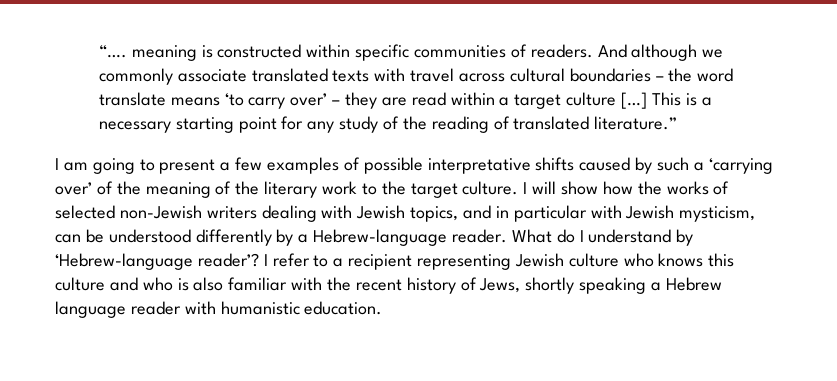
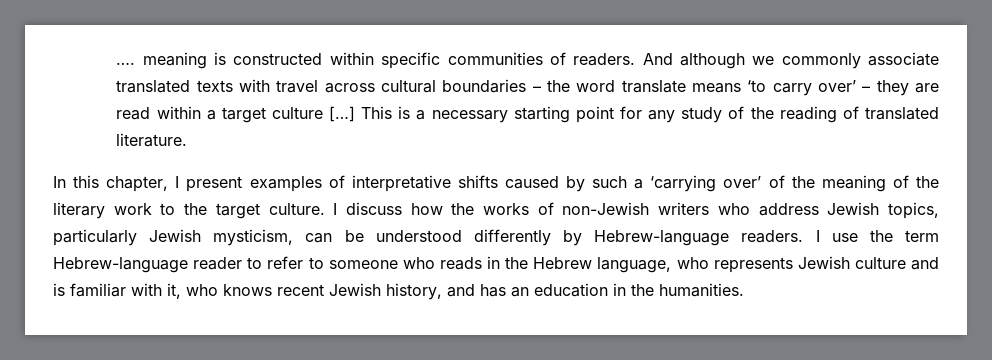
- “…. meaning is constructed within specific communities of readers.
+ …. meaning is constructed within specific communities of readers.
- This is a necessary starting point for any study of the reading of translated literature.”
- I am going to present a few examples of possible interpretative shifts caused by such a ‘carrying over’ of the meaning of the literary work to the target culture.
+ This is a necessary starting point for any study of the reading of translated literature.
+ In this chapter, I present examples of interpretative shifts caused by such a ‘carrying over’ of the meaning of the literary work to the target culture.
- I will show how the works of selected non-Jewish writers dealing with Jewish topics, and in particular with Jewish mysticism, can be understood differently by a Hebrew-language reader. What do I understand by ‘Hebrew-language reader’? I refer to a recipient representing Jewish culture who knows this culture and who is also familiar with the recent history of Jews, shortly speaking a Hebrew language reader with humanistic education.
+ I discuss how the works of non-Jewish writers who address Jewish topics, particularly Jewish mysticism, can be understood differently by Hebrew-language readers. I use the term Hebrew-language reader to refer to someone who reads in the Hebrew language, who represents Jewish culture and is familiar with it, who knows recent Jewish history, and has an education in the humanities.

